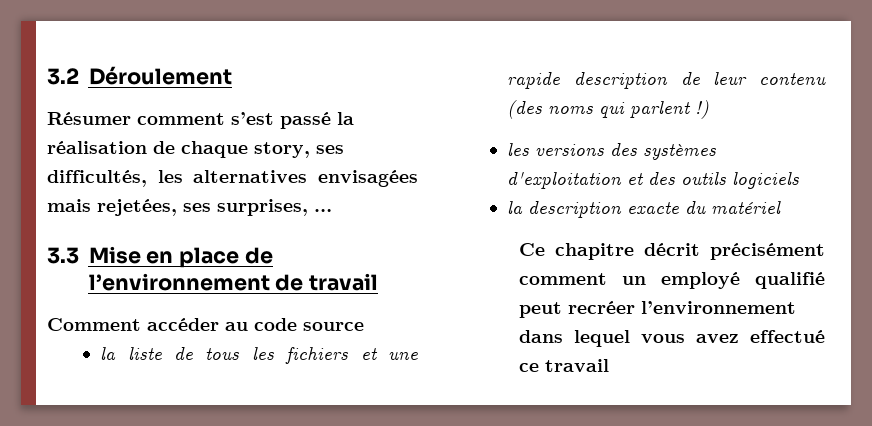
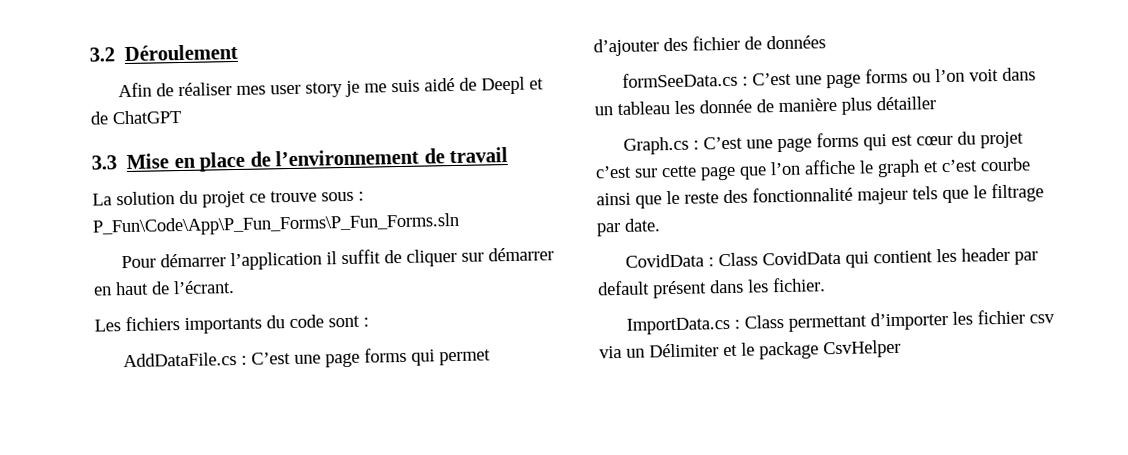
- Résumer comment s’est passé la réalisation de chaque story, ses difficultés, les alternatives envisagées mais rejetées, ses surprises, …
+ Afin de réaliser mes user story je me suis aidé de Deepl et de ChatGPT
- Comment accéder au code source
- la liste de tous les fichiers et une rapide description de leur contenu (des noms qui parlent !)
- les versions des systèmes d'exploitation et des outils logiciels
- la description exacte du matériel
- Ce chapitre décrit précisément comment un employé qualifié peut recréer l’environnement dans lequel vous avez effectué ce travail
+ La solution du projet ce trouve sous : P_Fun\Code\App\P_Fun_Forms\P_Fun_Forms.sln
+ Pour démarrer l’application il suffit de cliquer sur démarrer en haut de l’écrant.
+ Les fichiers importants du code sont :
+ AddDataFile.cs : C’est une page forms qui permet d’ajouter des fichier de données
+ formSeeData.cs : C’est une page forms ou l’on voit dans un tableau les donnée de manière plus détailler
+ Graph.cs : C’est une page forms qui est cœur du projet c’est sur cette page que l’on affiche le graph et c’est courbe ainsi que le reste des fonctionnalité majeur tels que le filtrage par date.
+ CovidData : Class CovidData qui contient les header par default présent dans les fichier.
+ ImportData.cs : Class permettant d’importer les fichier csv via un Délimiter et le package CsvHelper

